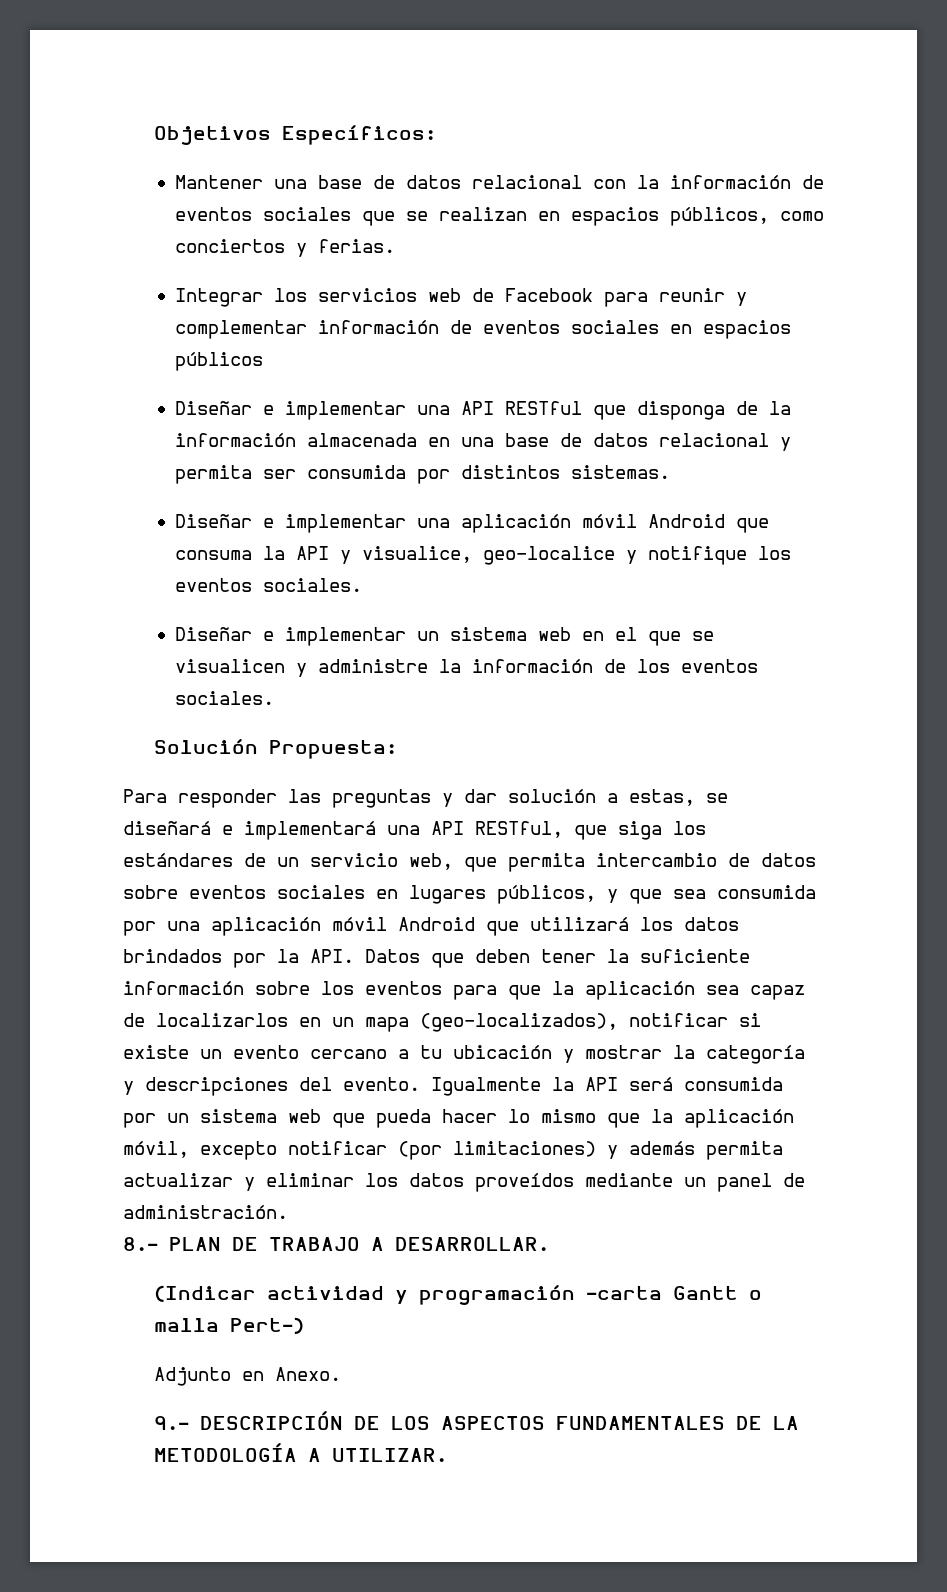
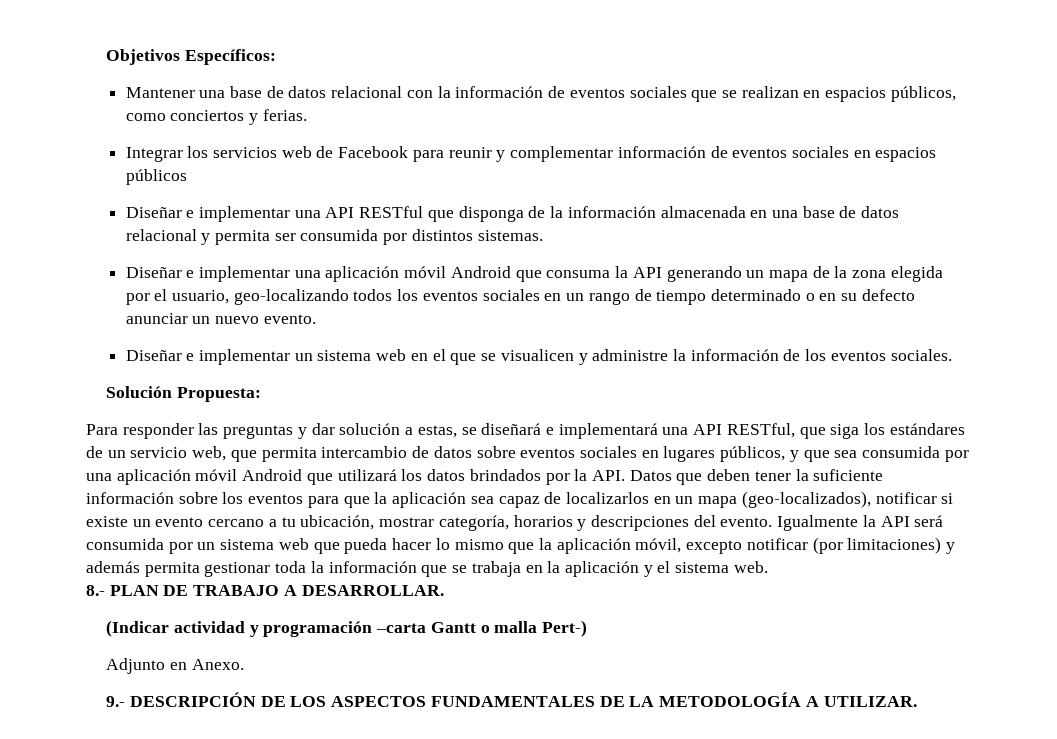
- Diseñar e implementar una aplicación móvil Android que consuma la API y visualice, geo-localice y notifique los eventos sociales.
+ Diseñar e implementar una aplicación móvil Android que consuma la API generando un mapa de la zona elegida por el usuario, geo-localizando todos los eventos sociales en un rango de tiempo determinado o en su defecto anunciar un nuevo evento.
- Para responder las preguntas y dar solución a estas, se diseñará e implementará una API RESTful, que siga los estándares de un servicio web, que permita intercambio de datos sobre eventos sociales en lugares públicos, y que sea consumida por una aplicación móvil Android que utilizará los datos brindados por la API. Datos que deben tener la suficiente información sobre los eventos para que la aplicación sea capaz de localizarlos en un mapa (geo-localizados), notificar si existe un evento cercano a tu ubicación y mostrar la categoría y descripciones del evento.
+ Para responder las preguntas y dar solución a estas, se diseñará e implementará una API RESTful, que siga los estándares de un servicio web, que permita intercambio de datos sobre eventos sociales en lugares públicos, y que sea consumida por una aplicación móvil Android que utilizará los datos brindados por la API. Datos que deben tener la suficiente información sobre los eventos para que la aplicación sea capaz de localizarlos en un mapa (geo-localizados), notificar si existe un evento cercano a tu ubicación, mostrar categoría, horarios y descripciones del evento.
- Igualmente la API será consumida por un sistema web que pueda hacer lo mismo que la aplicación móvil, excepto notificar (por limitaciones) y además permita actualizar y eliminar los datos proveídos mediante un panel de administración.
+ Igualmente la API será consumida por un sistema web que pueda hacer lo mismo que la aplicación móvil, excepto notificar (por limitaciones) y además permita gestionar toda la información que se trabaja en la aplicación y el sistema web.

